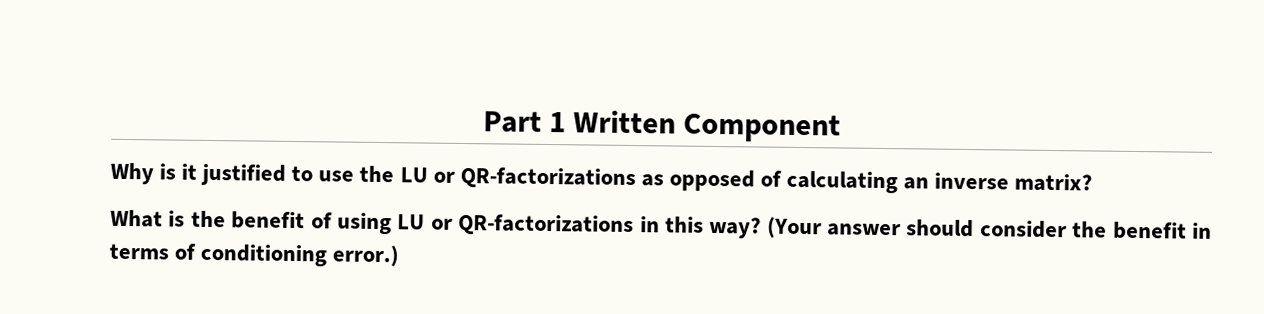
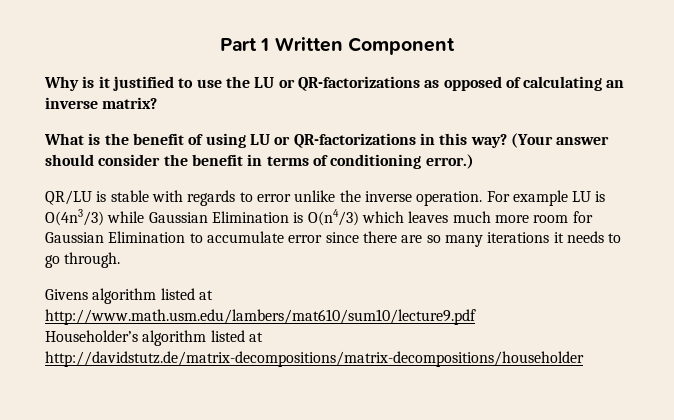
+ QR/LU is stable with regards to error unlike the inverse operation. For example LU is O(4n3/3) while Gaussian Elimination is O(n4/3) which leaves much more room for Gaussian Elimination to accumulate error since there are so many iterations it needs to go through.
+ Givens algorithm listed at http://www.math.usm.edu/lambers/mat610/sum10/lecture9.pdf
+ Householder’s algorithm listed at http://davidstutz.de/matrix-decompositions/matrix-decompositions/householder

